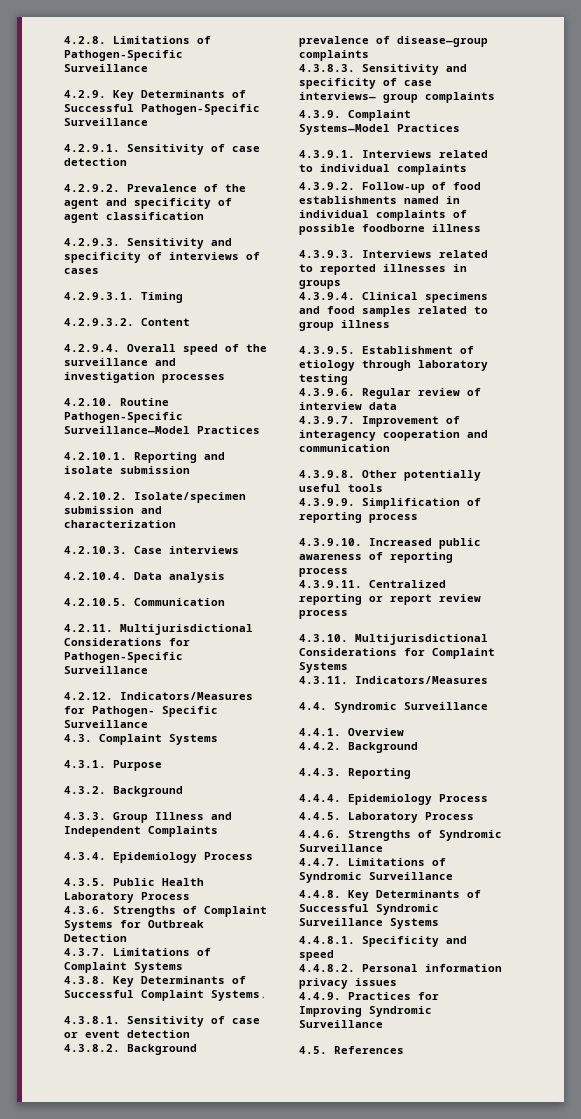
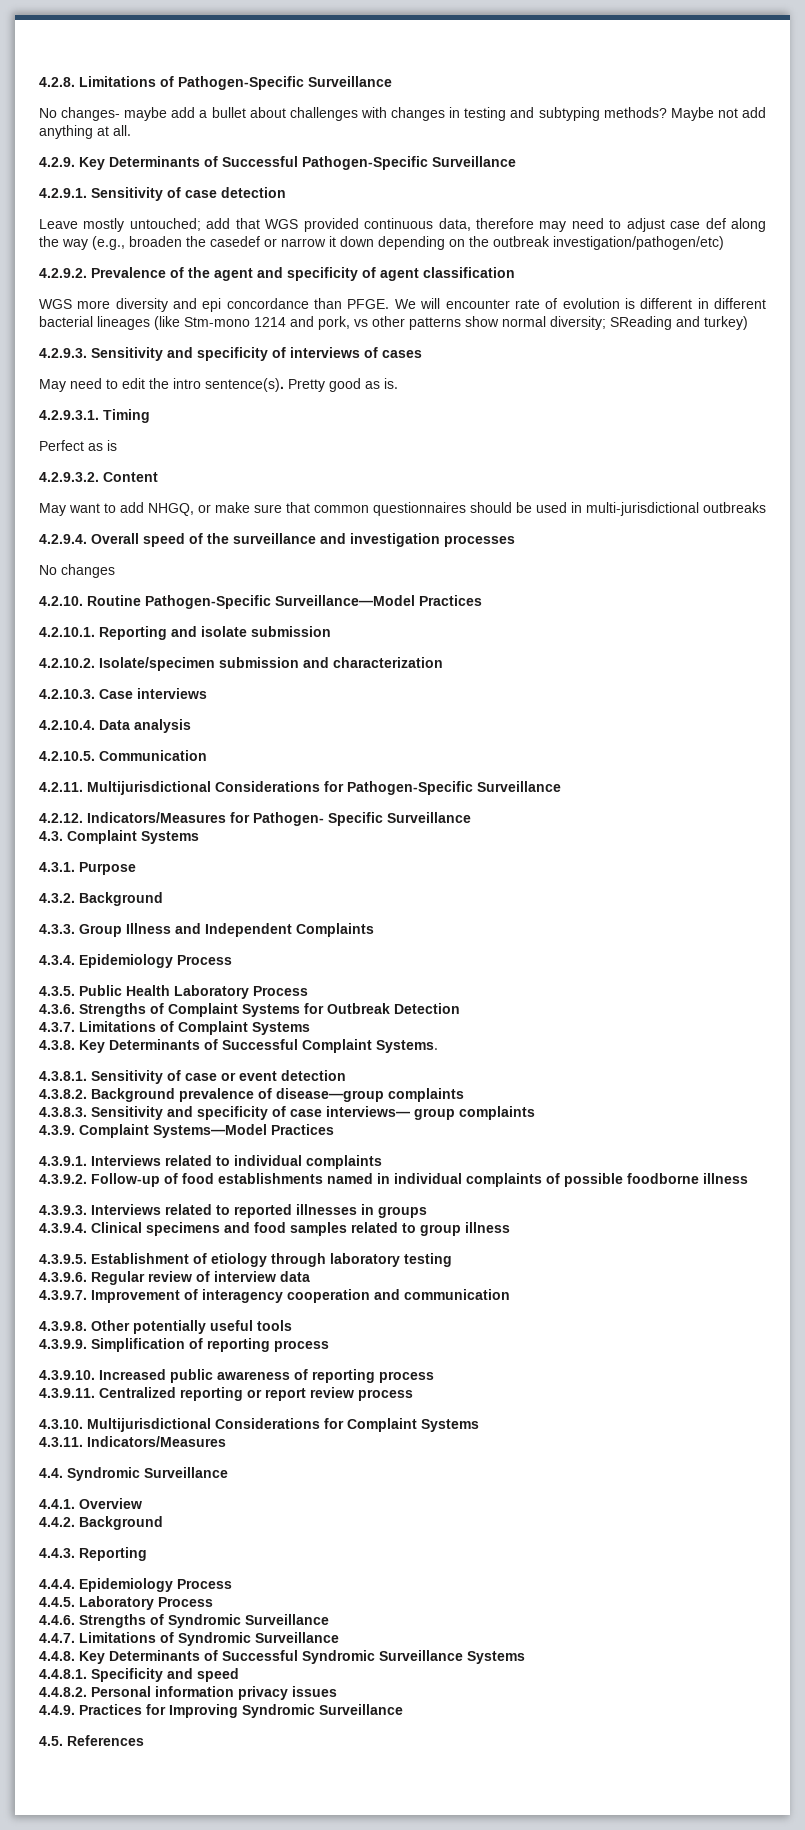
+ No changes- maybe add a bullet about challenges with changes in testing and subtyping methods? Maybe not add anything at all.
+ Leave mostly untouched; add that WGS provided continuous data, therefore may need to adjust case def along the way (e.g., broaden the casedef or narrow it down depending on the outbreak investigation/pathogen/etc)
+ WGS more diversity and epi concordance than PFGE. We will encounter rate of evolution is different in different bacterial lineages (like Stm-mono 1214 and pork, vs other patterns show normal diversity; SReading and turkey)
+ May need to edit the intro sentence(s). Pretty good as is.
+ Perfect as is
+ May want to add NHGQ, or make sure that common questionnaires should be used in multi-jurisdictional outbreaks
+ No changes

